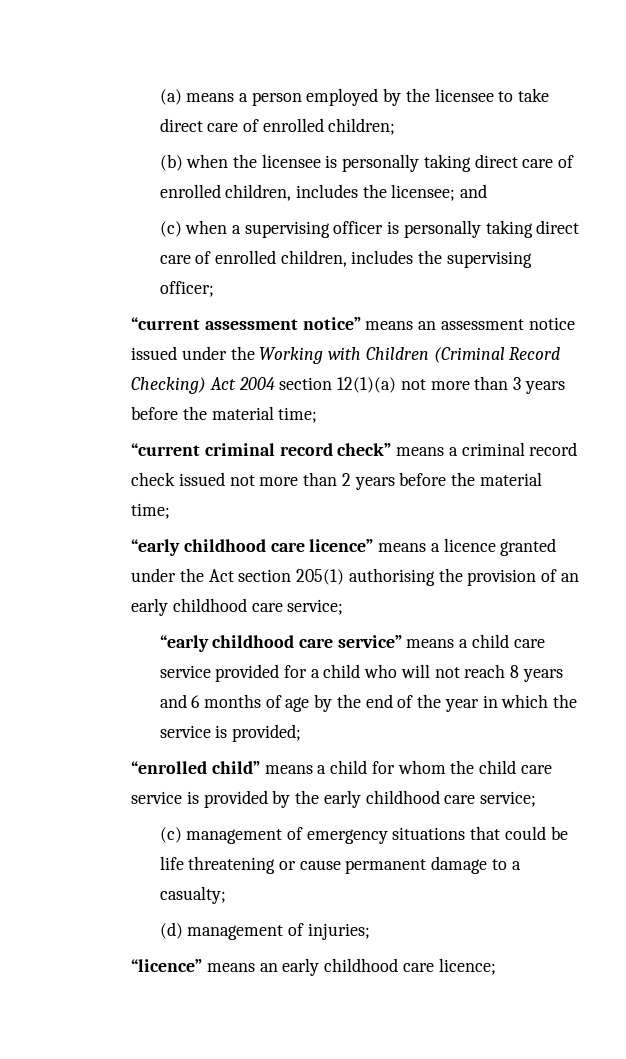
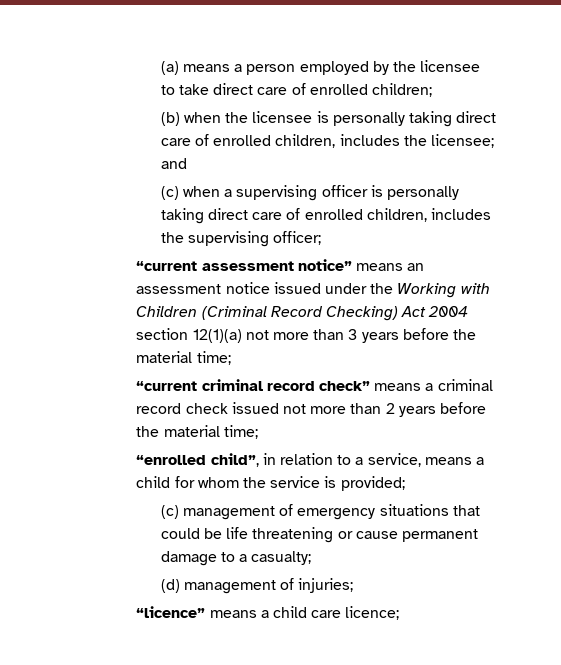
- “early childhood care licence” means a licence granted under the Act section 205(1) authorising the provision of an early childhood care service;
- “early childhood care service” means a child care service provided for a child who will not reach 8 years and 6 months of age by the end of the year in which the service is provided;
- “enrolled child” means a child for whom the child care service is provided by the early childhood care service;
+ “enrolled child”, in relation to a service, means a child for whom the service is provided;
- “licence” means an early childhood care licence;
+ “licence” means a child care licence;

